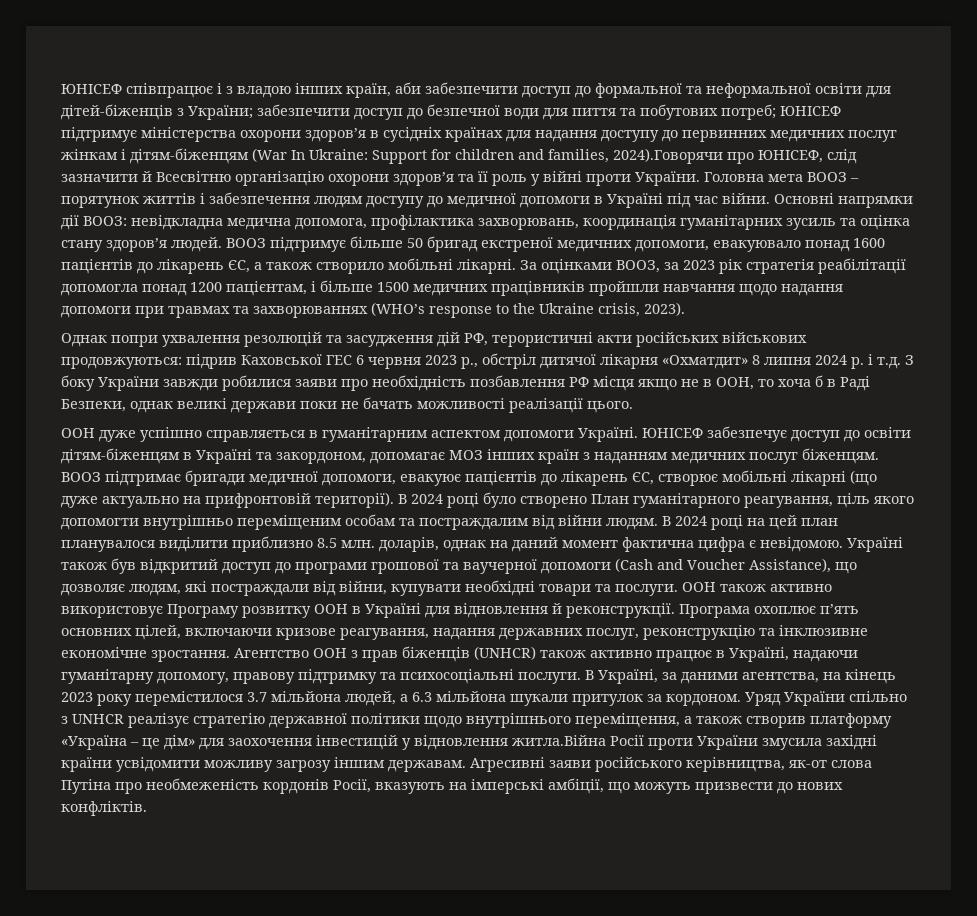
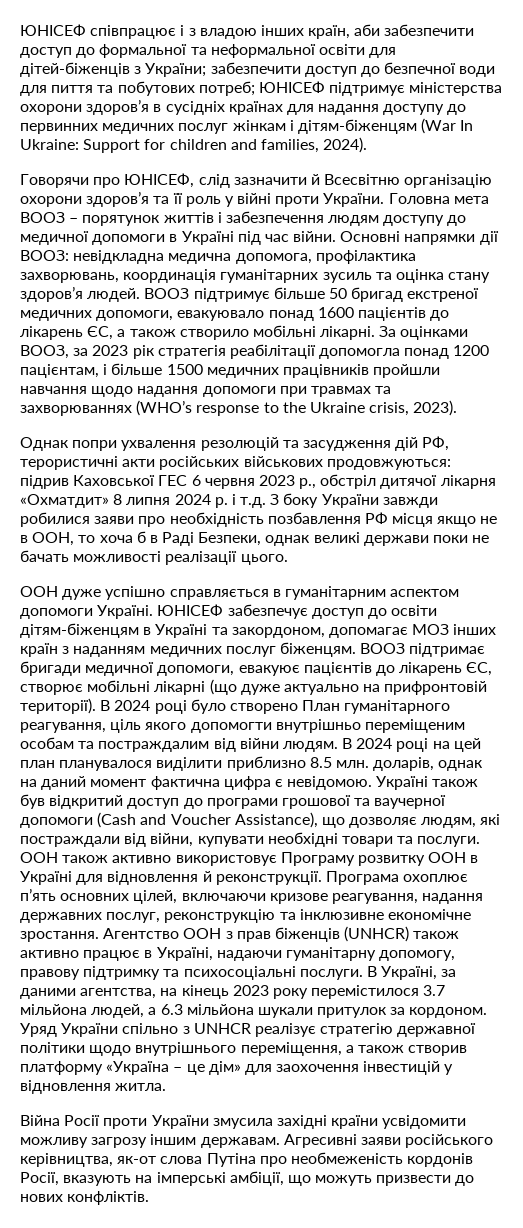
- Support for children and families, 2024).Говорячи про ЮНІСЕФ, слід зазначити й Всесвітню організацію охорони здоровʼя та її роль у війні проти України.
+ Support for children and families, 2024).
+ Говорячи про ЮНІСЕФ, слід зазначити й Всесвітню організацію охорони здоровʼя та її роль у війні проти України.
- Уряд України спільно з UNHCR реалізує стратегію державної політики щодо внутрішнього переміщення, а також створив платформу «Україна – це дім» для заохочення інвестицій у відновлення житла.Війна Росії проти України змусила західні країни усвідомити можливу загрозу іншим державам.
+ Уряд України спільно з UNHCR реалізує стратегію державної політики щодо внутрішнього переміщення, а також створив платформу «Україна – це дім» для заохочення інвестицій у відновлення житла.
+ Війна Росії проти України змусила західні країни усвідомити можливу загрозу іншим державам.

